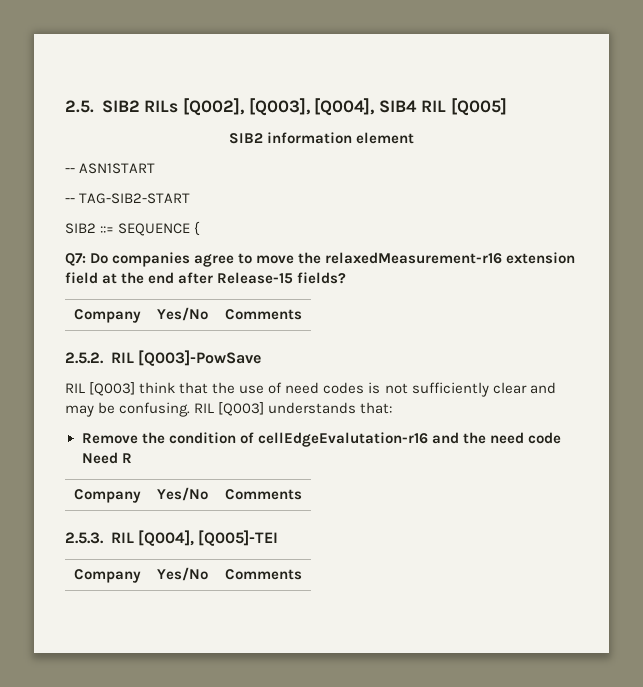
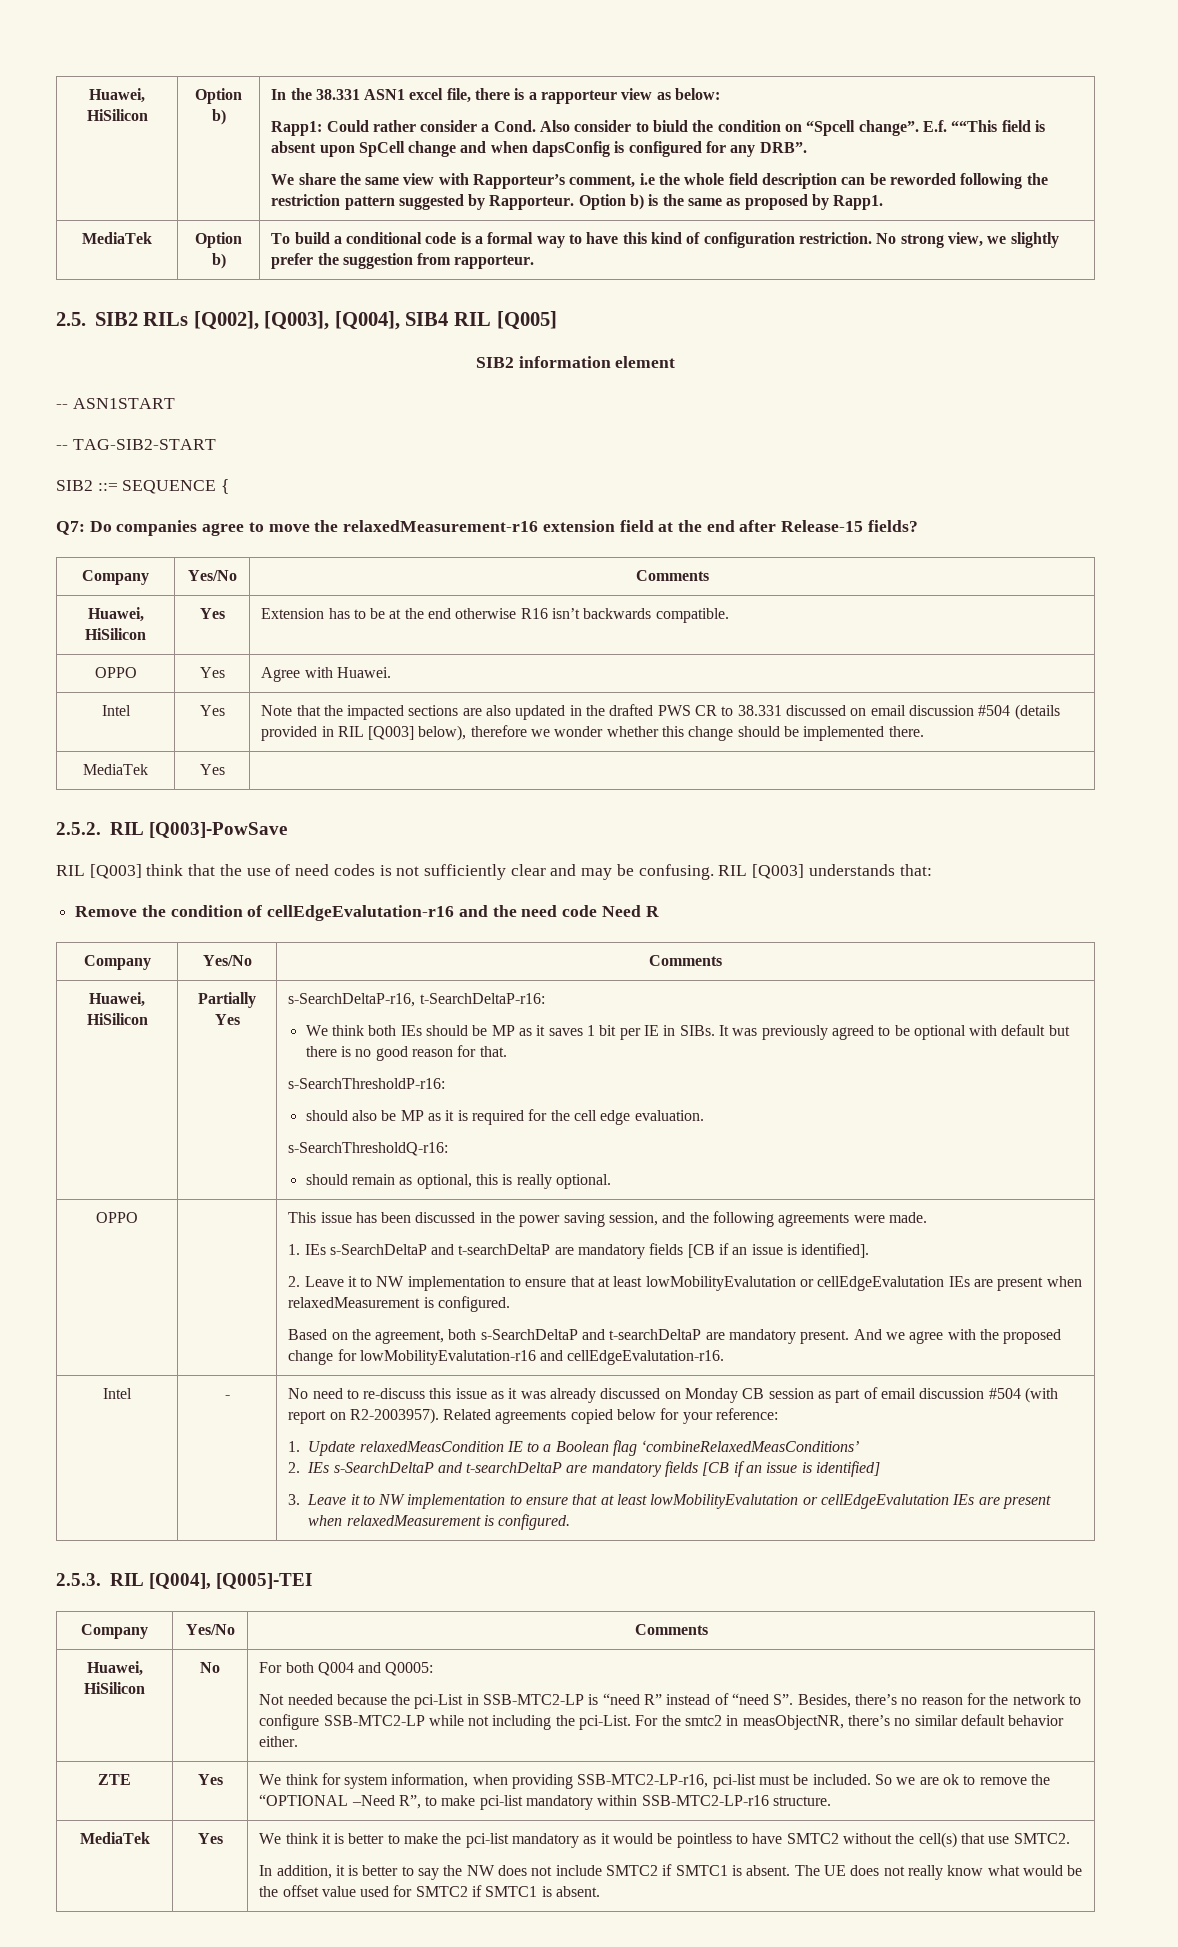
+ Huawei, HiSilicon | Option b) | In the 38.331 ASN1 excel file, there is a rapporteur view as below:
+ Rapp1: Could rather consider a Cond. Also consider to biuld the condition on “Spcell change”. E.f. ““This field is absent upon SpCell change and when dapsConfig is configured for any DRB”.
+ We share the same view with Rapporteur’s comment, i.e the whole field description can be reworded following the restriction pattern suggested by Rapporteur. Option b) is the same as proposed by Rapp1.
+ MediaTek | Option b) | To build a conditional code is a formal way to have this kind of configuration restriction. No strong view, we slightly prefer the suggestion from rapporteur.
+ Huawei, HiSilicon | Yes | Extension has to be at the end otherwise R16 isn’t backwards compatible.
+ OPPO | Yes | Agree with Huawei.
+ Intel | Yes | Note that the impacted sections are also updated in the drafted PWS CR to 38.331 discussed on email discussion #504 (details provided in RIL [Q003] below), therefore we wonder whether this change should be implemented there.
+ MediaTek | Yes |
+ Huawei, HiSilicon | Partially Yes | s-SearchDeltaP-r16, t-SearchDeltaP-r16:
+ We think both IEs should be MP as it saves 1 bit per IE in SIBs. It was previously agreed to be optional with default but there is no good reason for that.
+ s-SearchThresholdP-r16:
+ should also be MP as it is required for the cell edge evaluation.
+ s-SearchThresholdQ-r16:
+ should remain as optional, this is really optional.
+ OPPO | | This issue has been discussed in the power saving session, and the following agreements were made.
+ 1. IEs s-SearchDeltaP and t-searchDeltaP are mandatory fields [CB if an issue is identified].
+ 2. Leave it to NW implementation to ensure that at least lowMobilityEvalutation or cellEdgeEvalutation IEs are present when relaxedMeasurement is configured.
+ Based on the agreement, both s-SearchDeltaP and t-searchDeltaP are mandatory present. And we agree with the proposed change for lowMobilityEvalutation-r16 and cellEdgeEvalutation-r16.
+ Intel | - | No need to re-discuss this issue as it was already discussed on Monday CB session as part of email discussion #504 (with report on R2-2003957). Related agreements copied below for your reference:
+ 1. Update relaxedMeasCondition IE to a Boolean flag ‘combineRelaxedMeasConditions’
+ 2. IEs s-SearchDeltaP and t-searchDeltaP are mandatory fields [CB if an issue is identified]
+ 3. Leave it to NW implementation to ensure that at least lowMobilityEvalutation or cellEdgeEvalutation IEs are present when relaxedMeasurement is configured.
+ Huawei, HiSilicon | No | For both Q004 and Q0005:
+ Not needed because the pci-List in SSB-MTC2-LP is “need R” instead of “need S”. Besides, there’s no reason for the network to configure SSB-MTC2-LP while not including the pci-List. For the smtc2 in measObjectNR, there’s no similar default behavior either.
+ ZTE | Yes | We think for system information, when providing SSB-MTC2-LP-r16, pci-list must be included. So we are ok to remove the “OPTIONAL –Need R”, to make pci-list mandatory within SSB-MTC2-LP-r16 structure.
+ MediaTek | Yes | We think it is better to make the pci-list mandatory as it would be pointless to have SMTC2 without the cell(s) that use SMTC2.
+ In addition, it is better to say the NW does not include SMTC2 if SMTC1 is absent. The UE does not really know what would be the offset value used for SMTC2 if SMTC1 is absent.

